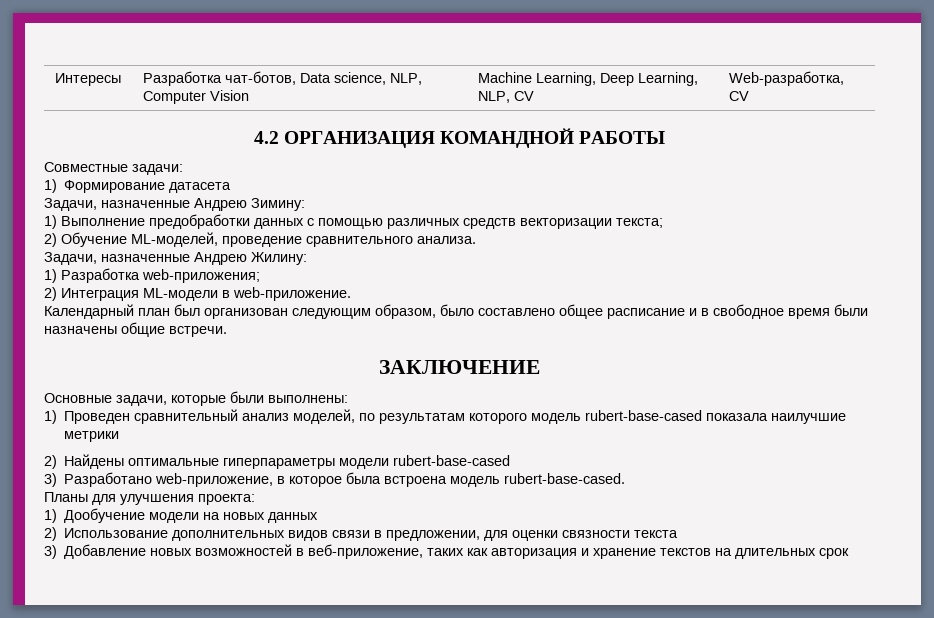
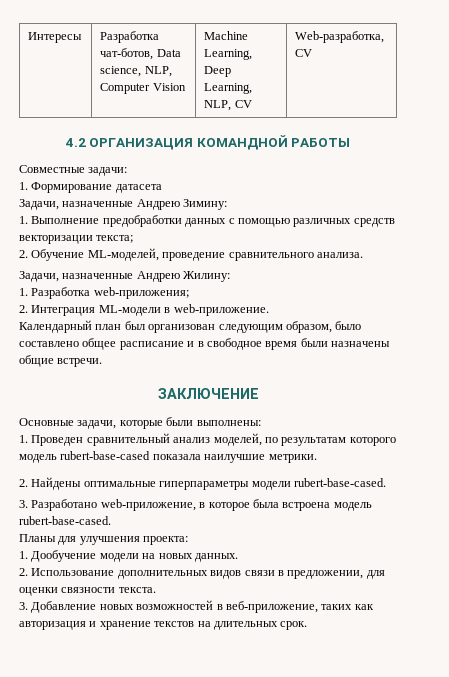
- 1) Формирование датасета
+ 1. Формирование датасета
- 1) Выполнение предобработки данных с помощью различных средств векторизации текста;
+ 1. Выполнение предобработки данных с помощью различных средств векторизации текста;
- 2) Обучение ML-моделей, проведение сравнительного анализа.
+ 2. Обучение ML-моделей, проведение сравнительного анализа.
- 1) Разработка web-приложения;
+ 1. Разработка web-приложения;
- 2) Интеграция ML-модели в web-приложение.
+ 2. Интеграция ML-модели в web-приложение.
- 1) Проведен сравнительный анализ моделей, по результатам которого модель rubert-base-cased показала наилучшие метрики
- 2) Найдены оптимальные гиперпараметры модели rubert-base-cased
- 3) Разработано web-приложение, в которое была встроена модель rubert-base-cased.
+ 1. Проведен сравнительный анализ моделей, по результатам которого модель rubert-base-cased показала наилучшие метрики.
+ 2. Найдены оптимальные гиперпараметры модели rubert-base-cased.
+ 3. Разработано web-приложение, в которое была встроена модель rubert-base-cased.
- 1) Дообучение модели на новых данных
- 2) Использование дополнительных видов связи в предложении, для оценки связности текста
- 3) Добавление новых возможностей в веб-приложение, таких как авторизация и хранение текстов на длительных срок
+ 1. Дообучение модели на новых данных.
+ 2. Использование дополнительных видов связи в предложении, для оценки связности текста.
+ 3. Добавление новых возможностей в веб-приложение, таких как авторизация и хранение текстов на длительных срок.

